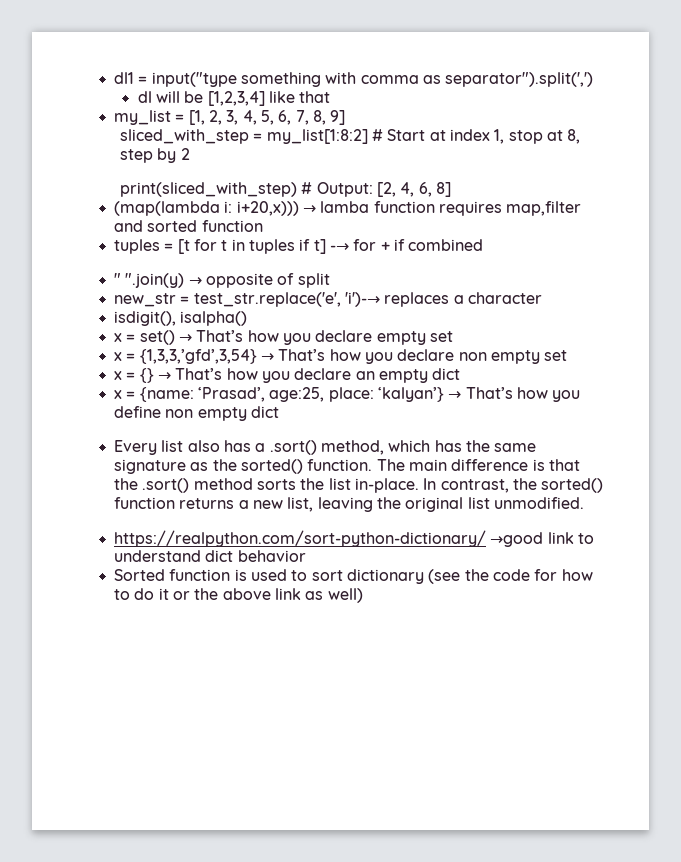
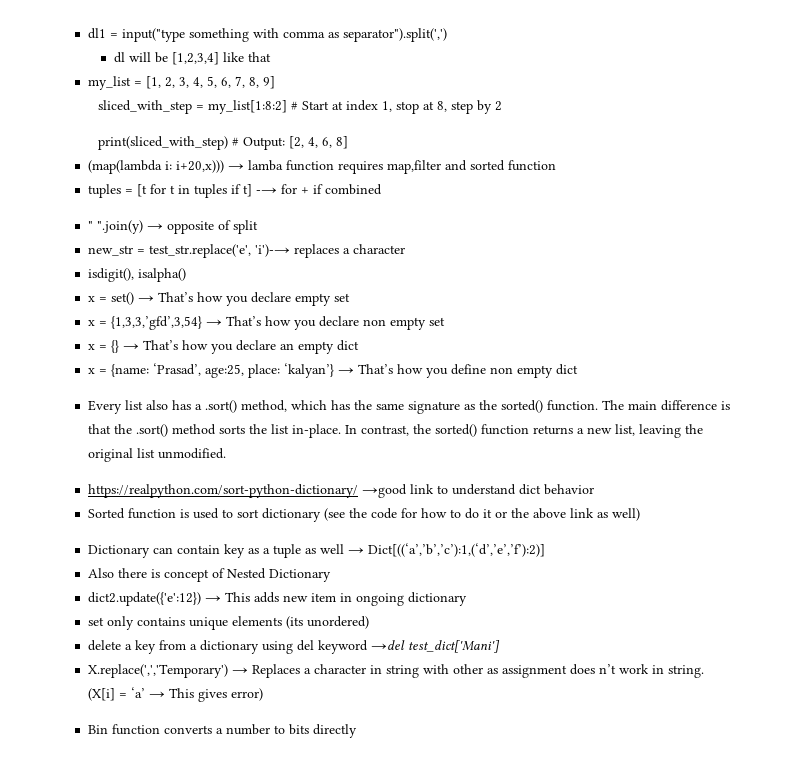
+ Dictionary can contain key as a tuple as well → Dict[((‘a’,’b’,’c’):1,(‘d’,’e’,’f’):2)]
+ Also there is concept of Nested Dictionary
+ dict2.update({'e':12}) → This adds new item in ongoing dictionary
+ set only contains unique elements (its unordered)
+ delete a key from a dictionary using del keyword →del test_dict['Mani']
+ X.replace(',','Temporary') → Replaces a character in string with other as assignment does n’t work in string. (X[i] = ‘a’ → This gives error)
+ Bin function converts a number to bits directly

